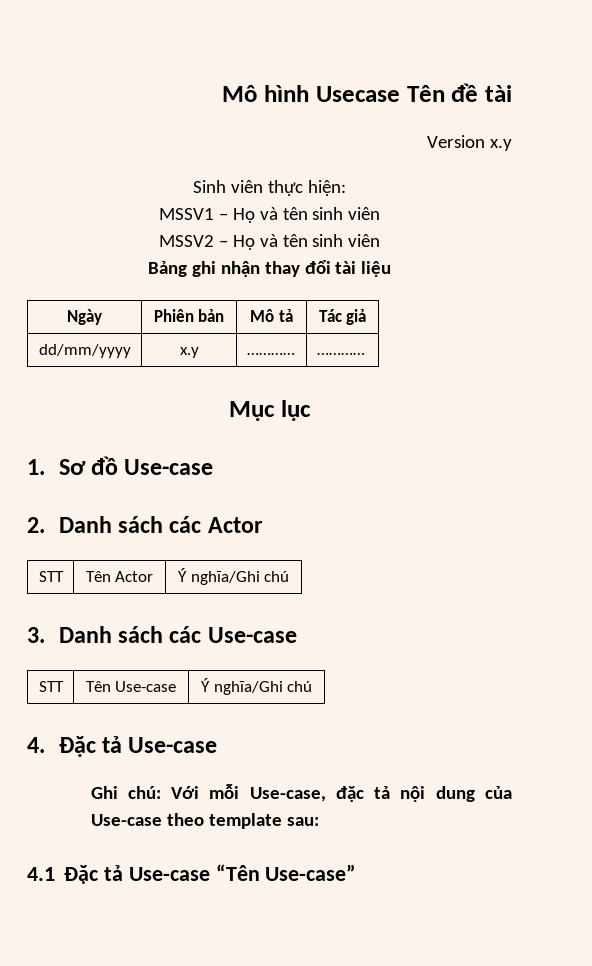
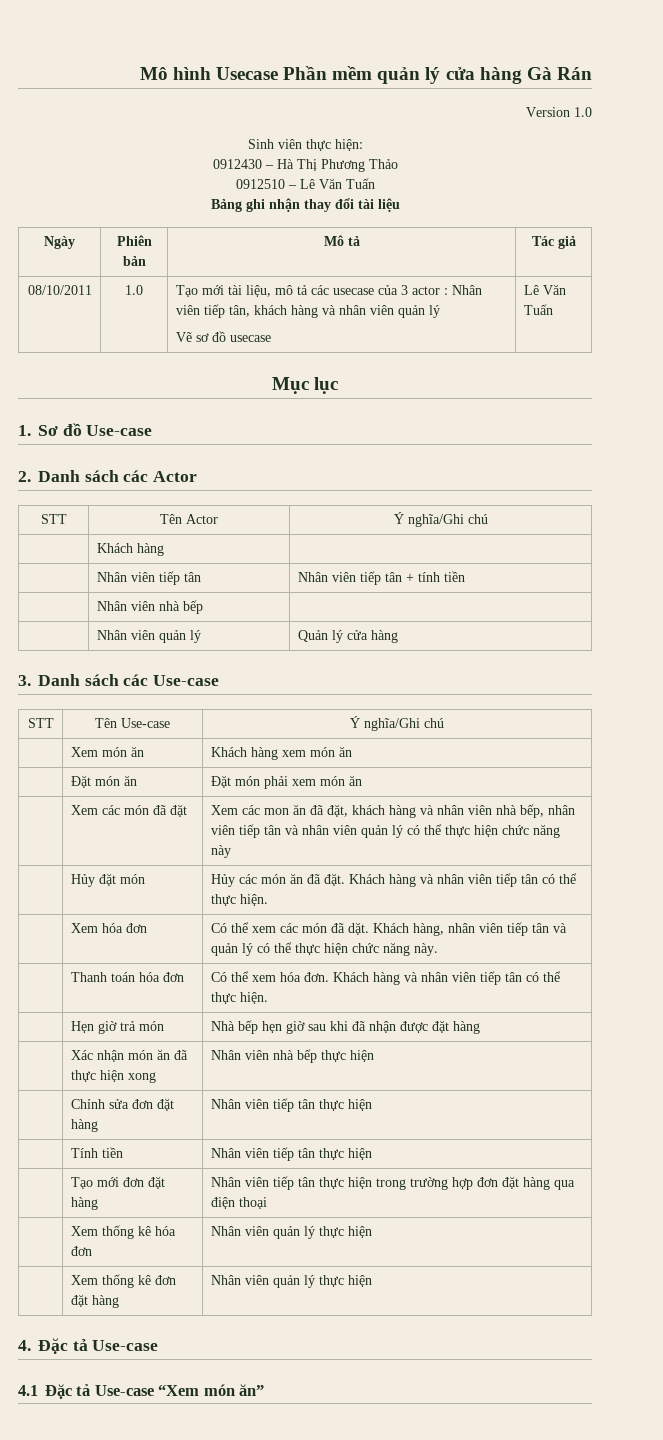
- Mô hình Usecase Tên đề tài
+ Mô hình Usecase Phần mềm quản lý cửa hàng Gà Rán
- Version x.y
+ Version 1.0
- MSSV1 – Họ và tên sinh viên
- MSSV2 – Họ và tên sinh viên
+ 0912430 – Hà Thị Phương Thảo
+ 0912510 – Lê Văn Tuấn
- dd/mm/yyyy | x.y | ………… | …………
+ 08/10/2011 | 1.0 | Tạo mới tài liệu, mô tả các usecase của 3 actor : Nhân viên tiếp tân, khách hàng và nhân viên quản lý
+ Vẽ sơ đồ usecase | Lê Văn Tuấn
+ | Khách hàng |
+ | Nhân viên tiếp tân | Nhân viên tiếp tân + tính tiền
+ | Nhân viên nhà bếp |
+ | Nhân viên quản lý | Quản lý cửa hàng
+ | Xem món ăn | Khách hàng xem món ăn
+ | Đặt món ăn | Đặt món phải xem món ăn
+ | Xem các món đã đặt | Xem các mon ăn đã đặt, khách hàng và nhân viên nhà bếp, nhân viên tiếp tân và nhân viên quản lý có thể thực hiện chức năng này
+ | Hủy đặt món | Hủy các món ăn đã đặt. Khách hàng và nhân viên tiếp tân có thể thực hiện.
+ | Xem hóa đơn | Có thể xem các món đã dặt. Khách hàng, nhân viên tiếp tân và quản lý có thể thực hiện chức năng này.
+ | Thanh toán hóa đơn | Có thể xem hóa đơn. Khách hàng và nhân viên tiếp tân có thể thực hiện.
+ | Hẹn giờ trả món | Nhà bếp hẹn giờ sau khi đã nhận được đặt hàng
+ | Xác nhận món ăn đã thực hiện xong | Nhân viên nhà bếp thực hiện
+ | Chỉnh sửa đơn đặt hàng | Nhân viên tiếp tân thực hiện
+ | Tính tiền | Nhân viên tiếp tân thực hiện
+ | Tạo mới đơn đặt hàng | Nhân viên tiếp tân thực hiện trong trường hợp đơn đặt hàng qua điện thoại
+ | Xem thống kê hóa đơn | Nhân viên quản lý thực hiện
+ | Xem thống kê đơn đặt hàng | Nhân viên quản lý thực hiện
  4. Đặc tả Use-case
- Ghi chú: Với mỗi Use-case, đặc tả nội dung của Use-case theo template sau:
- 4.1 Đặc tả Use-case “Tên Use-case”
+ 4.1 Đặc tả Use-case “Xem món ăn”

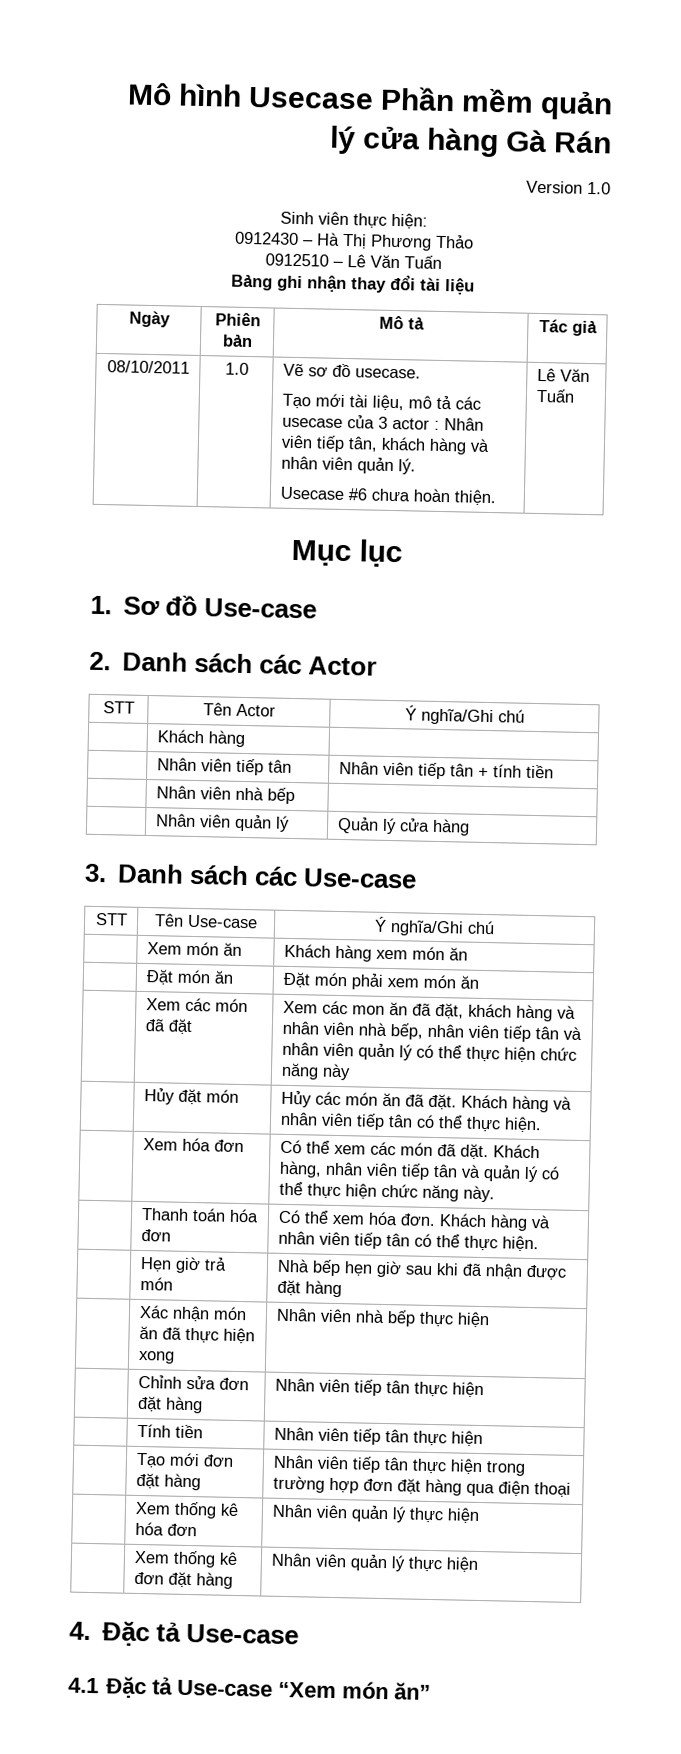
- 08/10/2011 | 1.0 | Tạo mới tài liệu, mô tả các usecase của 3 actor : Nhân viên tiếp tân, khách hàng và nhân viên quản lý
- Vẽ sơ đồ usecase | Lê Văn Tuấn
+ 08/10/2011 | 1.0 | Vẽ sơ đồ usecase.
+ Tạo mới tài liệu, mô tả các usecase của 3 actor : Nhân viên tiếp tân, khách hàng và nhân viên quản lý.
+ Usecase #6 chưa hoàn thiện. | Lê Văn Tuấn

